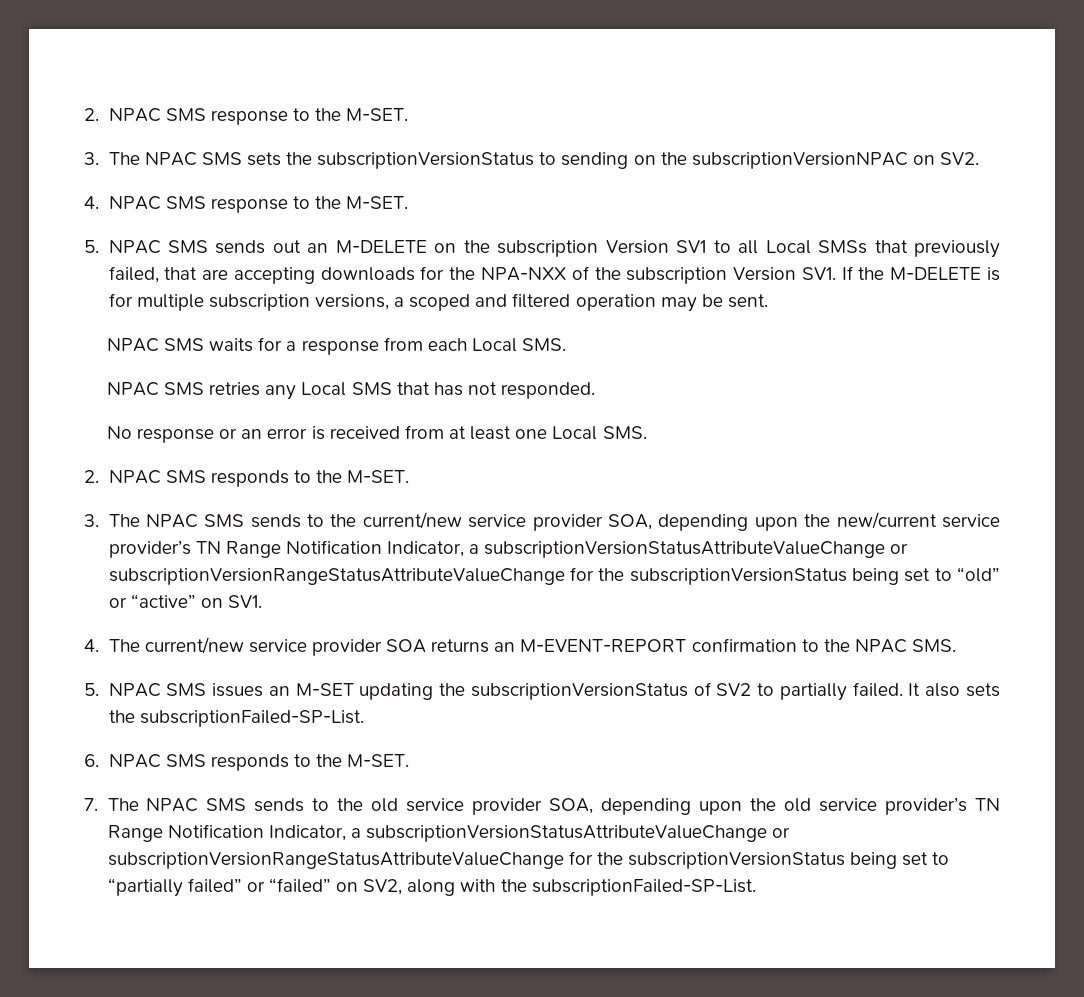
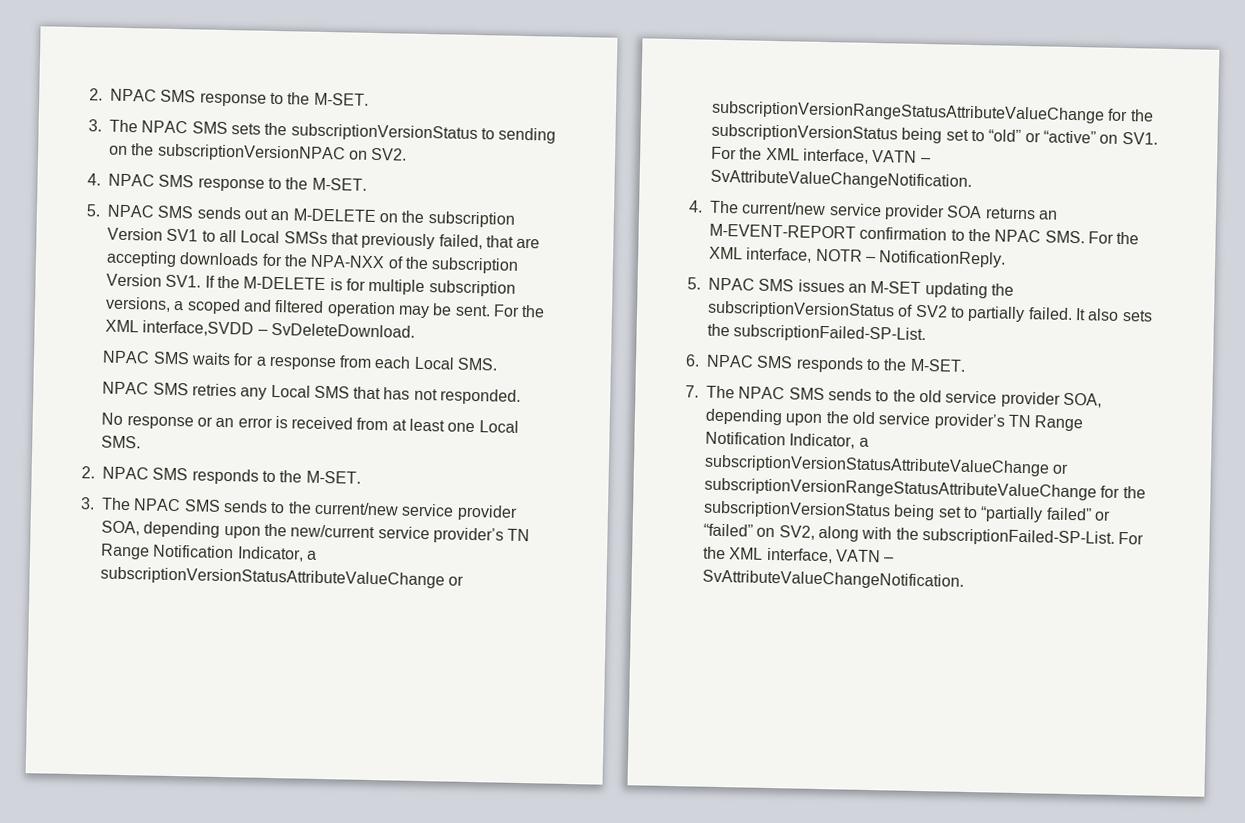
+ For the XML interface,SVDD – SvDeleteDownload.
- 3. The NPAC SMS sends to the current/new service provider SOA, depending upon the new/current service provider’s TN Range Notification Indicator, a subscriptionVersionStatusAttributeValueChange or subscriptionVersionRangeStatusAttributeValueChange for the subscriptionVersionStatus being set to “old” or “active” on SV1.
+ 3. The NPAC SMS sends to the current/new service provider SOA, depending upon the new/current service provider’s TN Range Notification Indicator, a subscriptionVersionStatusAttributeValueChange or subscriptionVersionRangeStatusAttributeValueChange for the subscriptionVersionStatus being set to “old” or “active” on SV1. For the XML interface, VATN – SvAttributeValueChangeNotification.
- 4. The current/new service provider SOA returns an M-EVENT-REPORT confirmation to the NPAC SMS.
+ 4. The current/new service provider SOA returns an M-EVENT-REPORT confirmation to the NPAC SMS. For the XML interface, NOTR – NotificationReply.
- 7. The NPAC SMS sends to the old service provider SOA, depending upon the old service provider’s TN Range Notification Indicator, a subscriptionVersionStatusAttributeValueChange or subscriptionVersionRangeStatusAttributeValueChange for the subscriptionVersionStatus being set to “partially failed” or “failed” on SV2, along with the subscriptionFailed-SP-List.
+ 7. The NPAC SMS sends to the old service provider SOA, depending upon the old service provider’s TN Range Notification Indicator, a subscriptionVersionStatusAttributeValueChange or subscriptionVersionRangeStatusAttributeValueChange for the subscriptionVersionStatus being set to “partially failed” or “failed” on SV2, along with the subscriptionFailed-SP-List. For the XML interface, VATN – SvAttributeValueChangeNotification.

